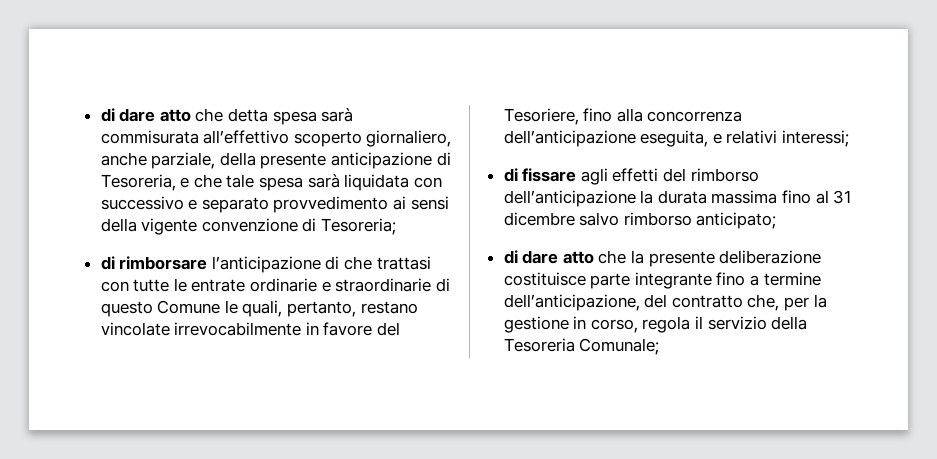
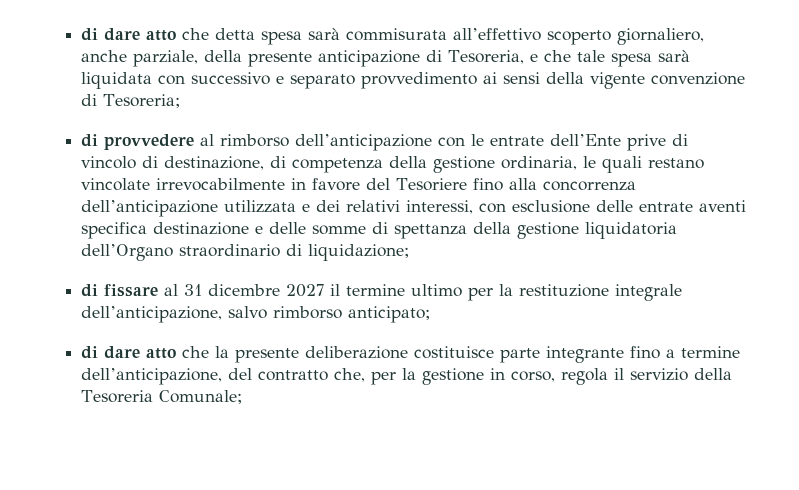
- di rimborsare l’anticipazione di che trattasi con tutte le entrate ordinarie e straordinarie di questo Comune le quali, pertanto, restano vincolate irrevocabilmente in favore del Tesoriere, fino alla concorrenza dell’anticipazione eseguita, e relativi interessi;
- di fissare agli effetti del rimborso dell’anticipazione la durata massima fino al 31 dicembre salvo rimborso anticipato;
+ di provvedere al rimborso dell’anticipazione con le entrate dell’Ente prive di vincolo di destinazione, di competenza della gestione ordinaria, le quali restano vincolate irrevocabilmente in favore del Tesoriere fino alla concorrenza dell’anticipazione utilizzata e dei relativi interessi, con esclusione delle entrate aventi specifica destinazione e delle somme di spettanza della gestione liquidatoria dell’Organo straordinario di liquidazione;
+ di fissare al 31 dicembre 2027 il termine ultimo per la restituzione integrale dell’anticipazione, salvo rimborso anticipato;

